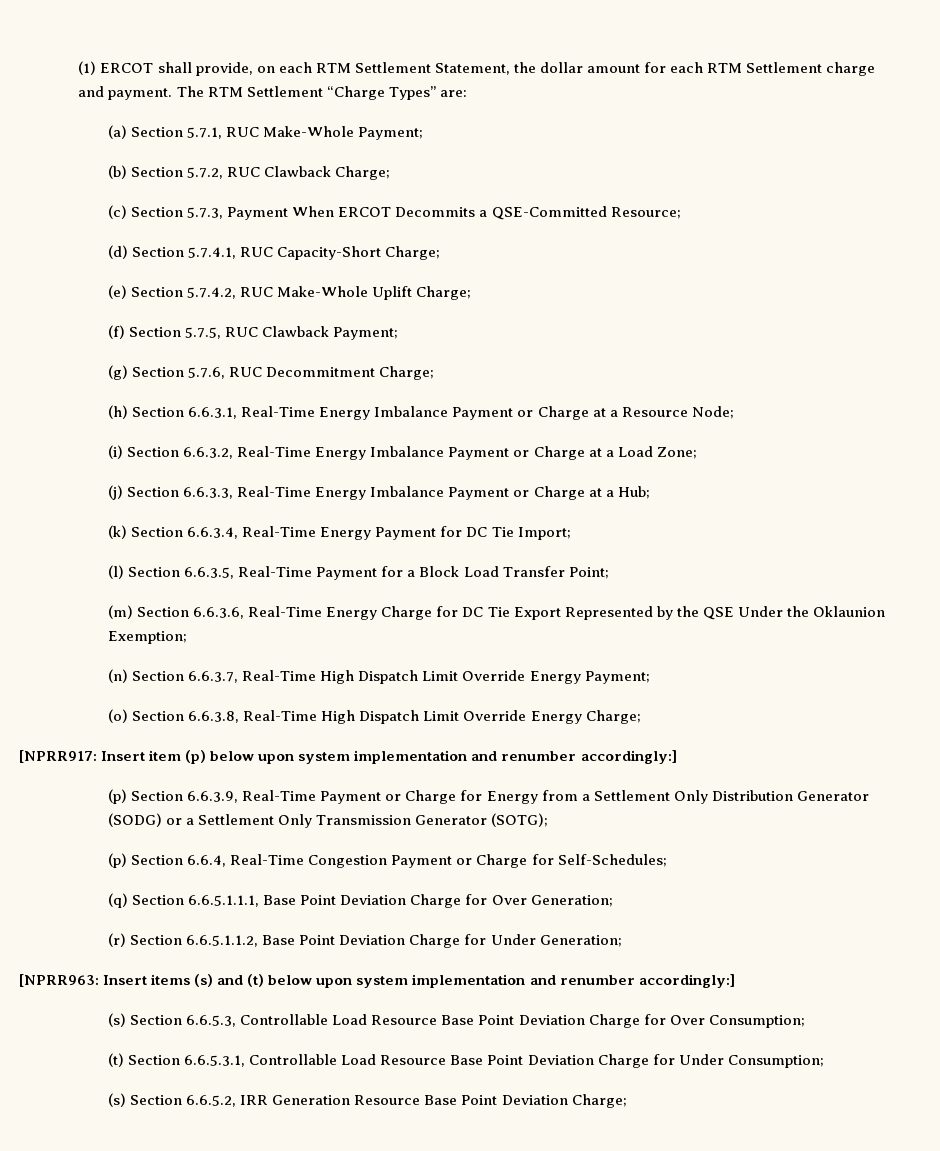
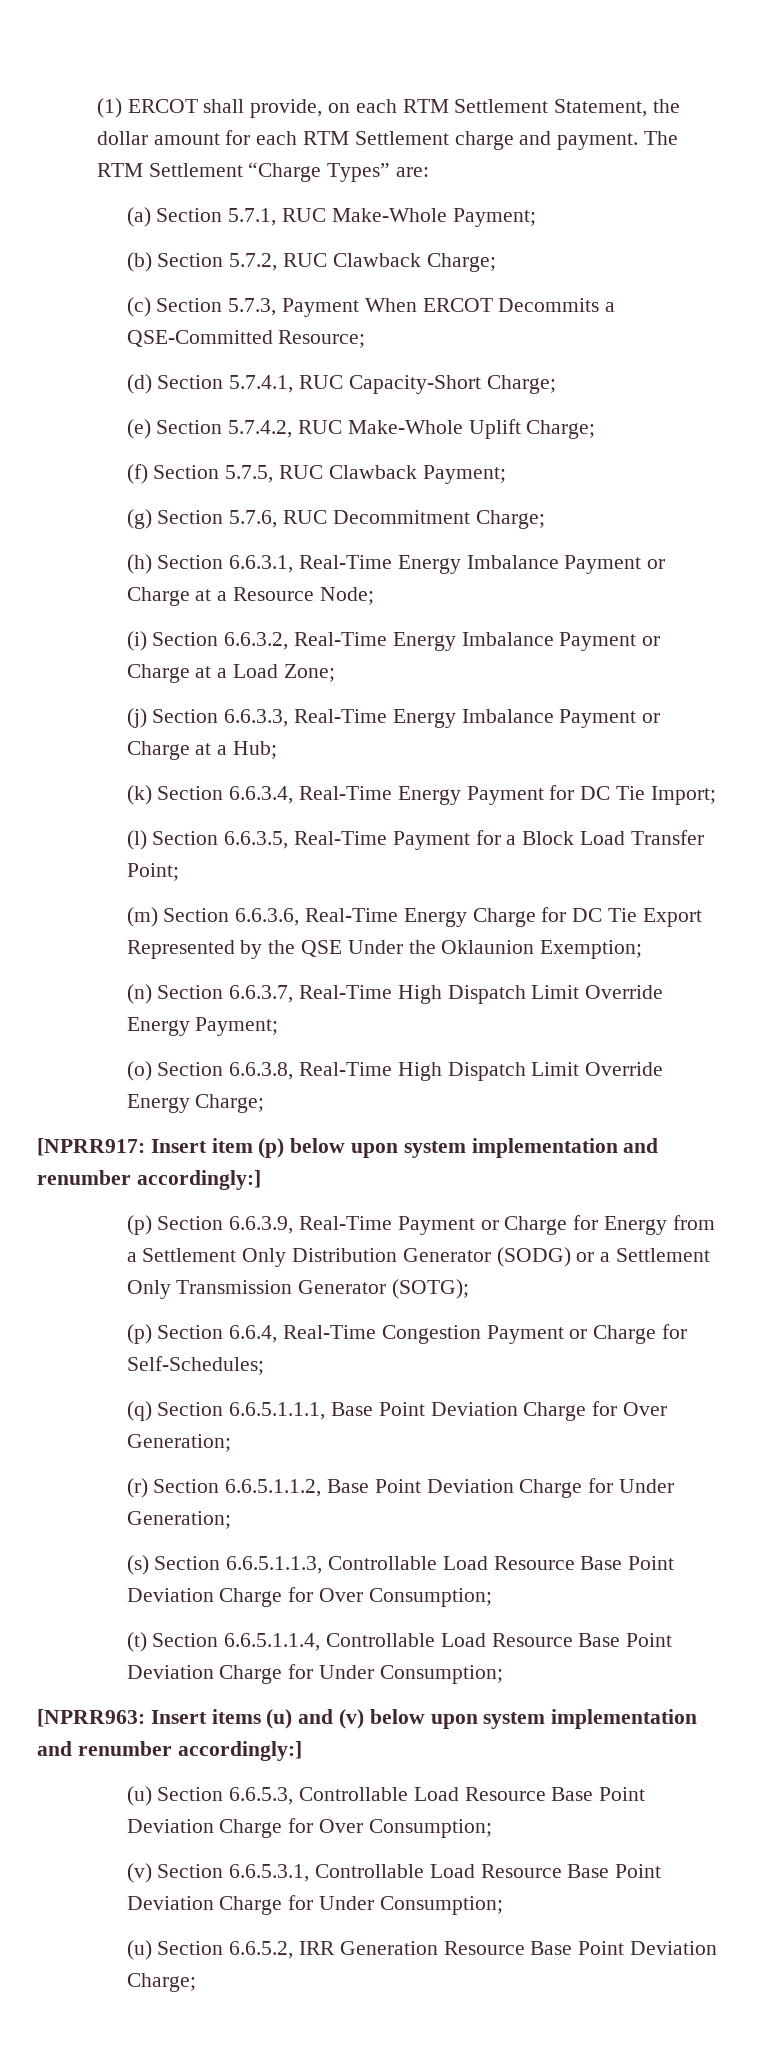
+ (s) Section 6.6.5.1.1.3, Controllable Load Resource Base Point Deviation Charge for Over Consumption;
+ (t) Section 6.6.5.1.1.4, Controllable Load Resource Base Point Deviation Charge for Under Consumption;
- [NPRR963: Insert items (s) and (t) below upon system implementation and renumber accordingly:]
- (s) Section 6.6.5.3, Controllable Load Resource Base Point Deviation Charge for Over Consumption;
+ [NPRR963: Insert items (u) and (v) below upon system implementation and renumber accordingly:]
+ (u) Section 6.6.5.3, Controllable Load Resource Base Point Deviation Charge for Over Consumption;
- (t) Section 6.6.5.3.1, Controllable Load Resource Base Point Deviation Charge for Under Consumption;
+ (v) Section 6.6.5.3.1, Controllable Load Resource Base Point Deviation Charge for Under Consumption;
- (s) Section 6.6.5.2, IRR Generation Resource Base Point Deviation Charge;
+ (u) Section 6.6.5.2, IRR Generation Resource Base Point Deviation Charge;

